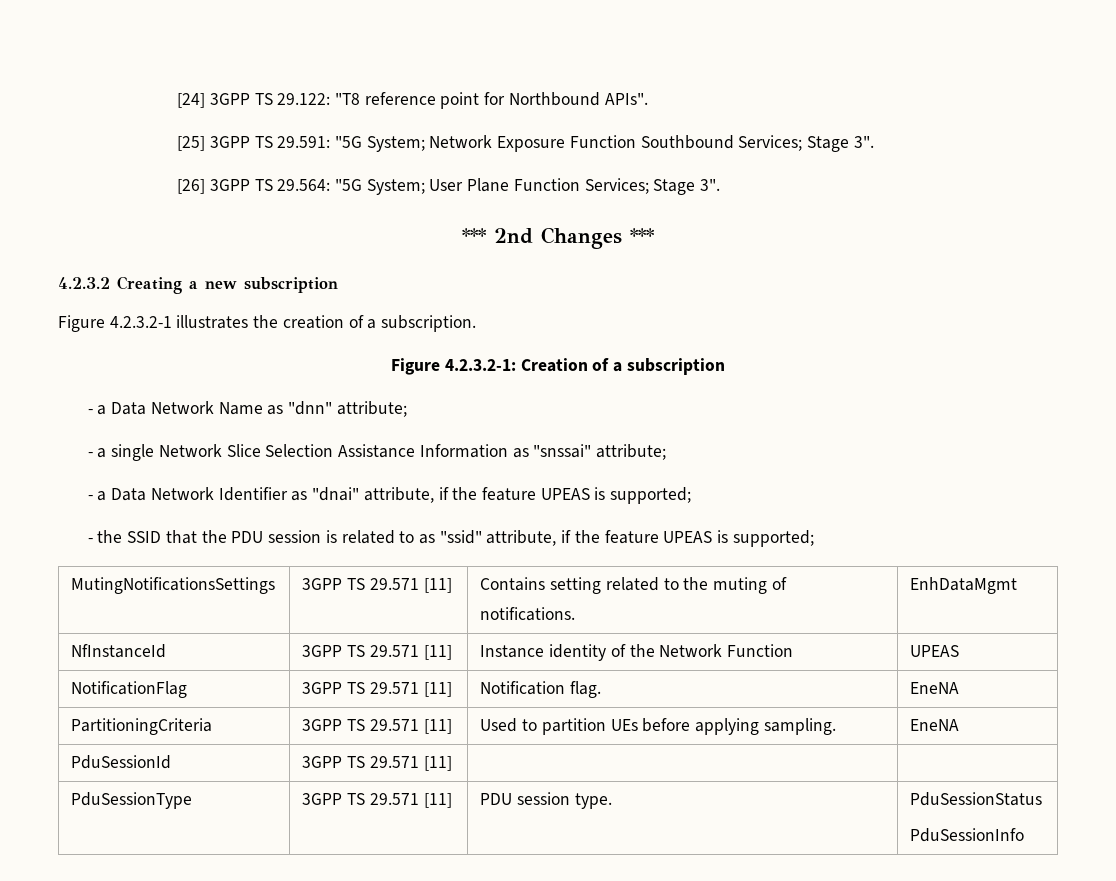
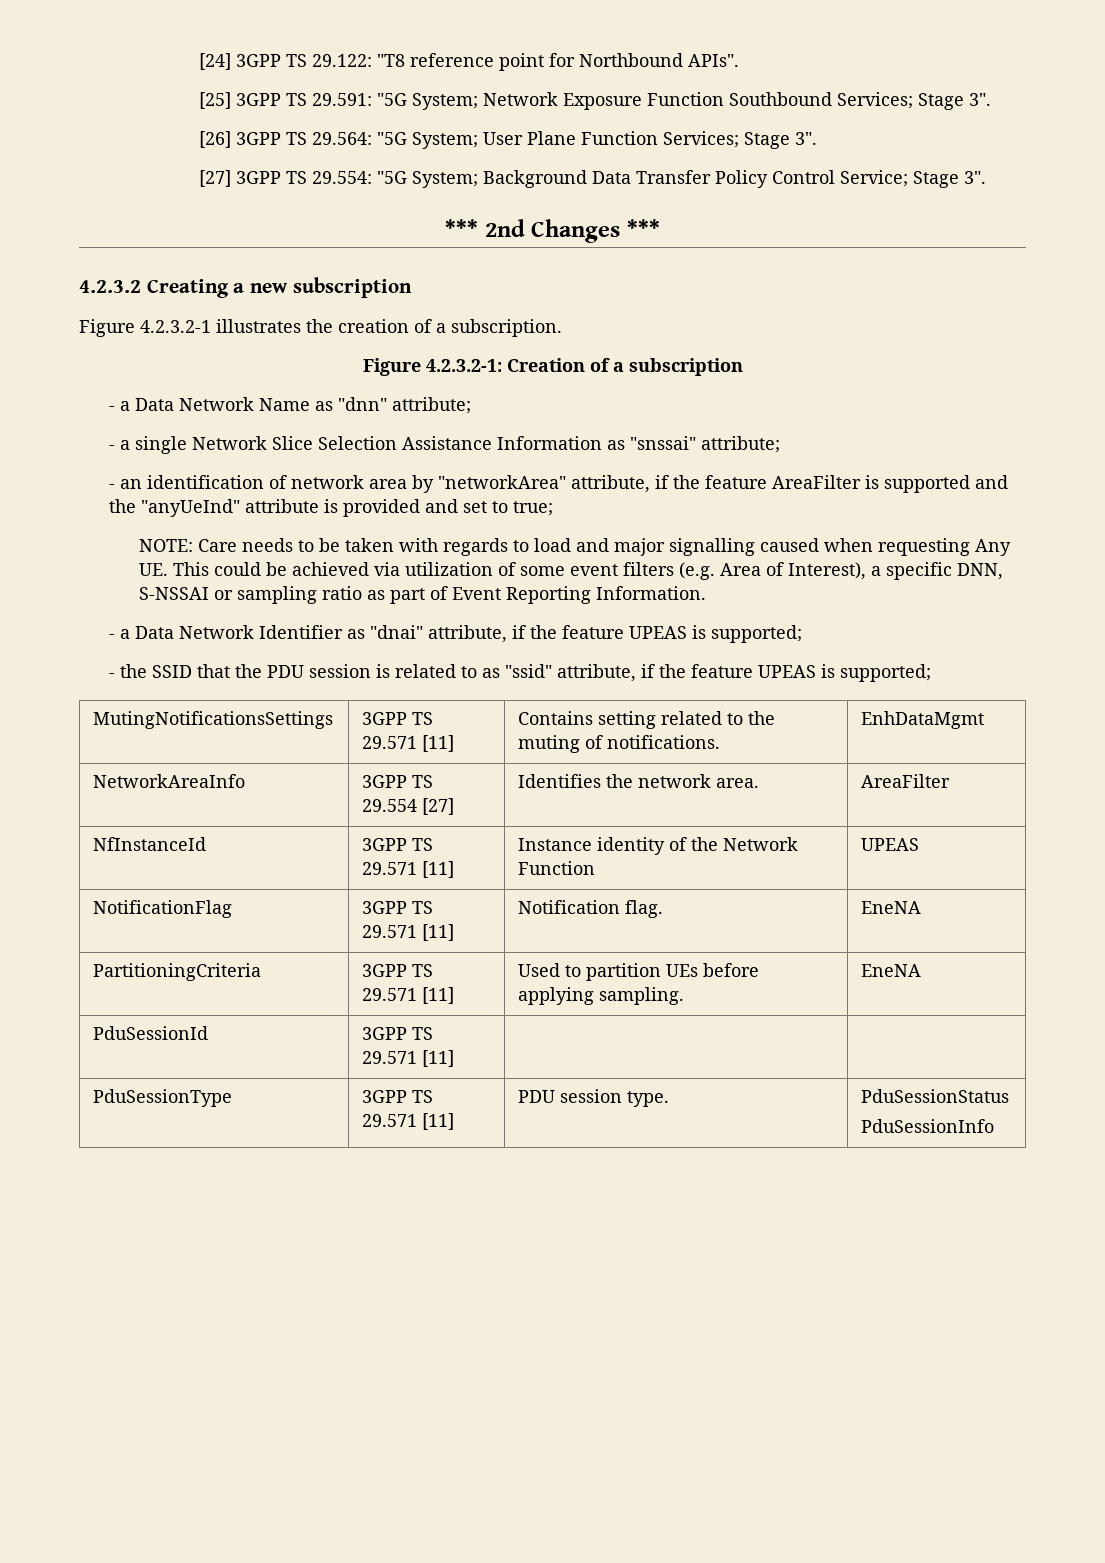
+ [27] 3GPP TS 29.554: "5G System; Background Data Transfer Policy Control Service; Stage 3".
+ - an identification of network area by "networkArea" attribute, if the feature AreaFilter is supported and the "anyUeInd" attribute is provided and set to true;
+ NOTE: Care needs to be taken with regards to load and major signalling caused when requesting Any UE. This could be achieved via utilization of some event filters (e.g. Area of Interest), a specific DNN, S-NSSAI or sampling ratio as part of Event Reporting Information.
+ NetworkAreaInfo | 3GPP TS 29.554 [27] | Identifies the network area. | AreaFilter

